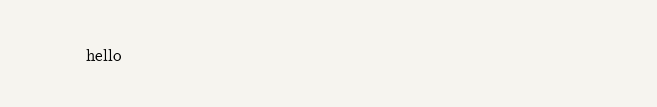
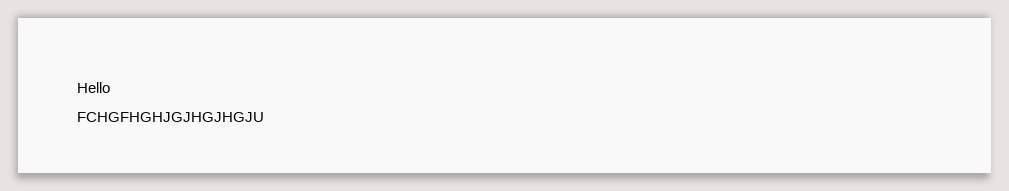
- hello
+ Hello
+ FCHGFHGHJGJHGJHGJU

